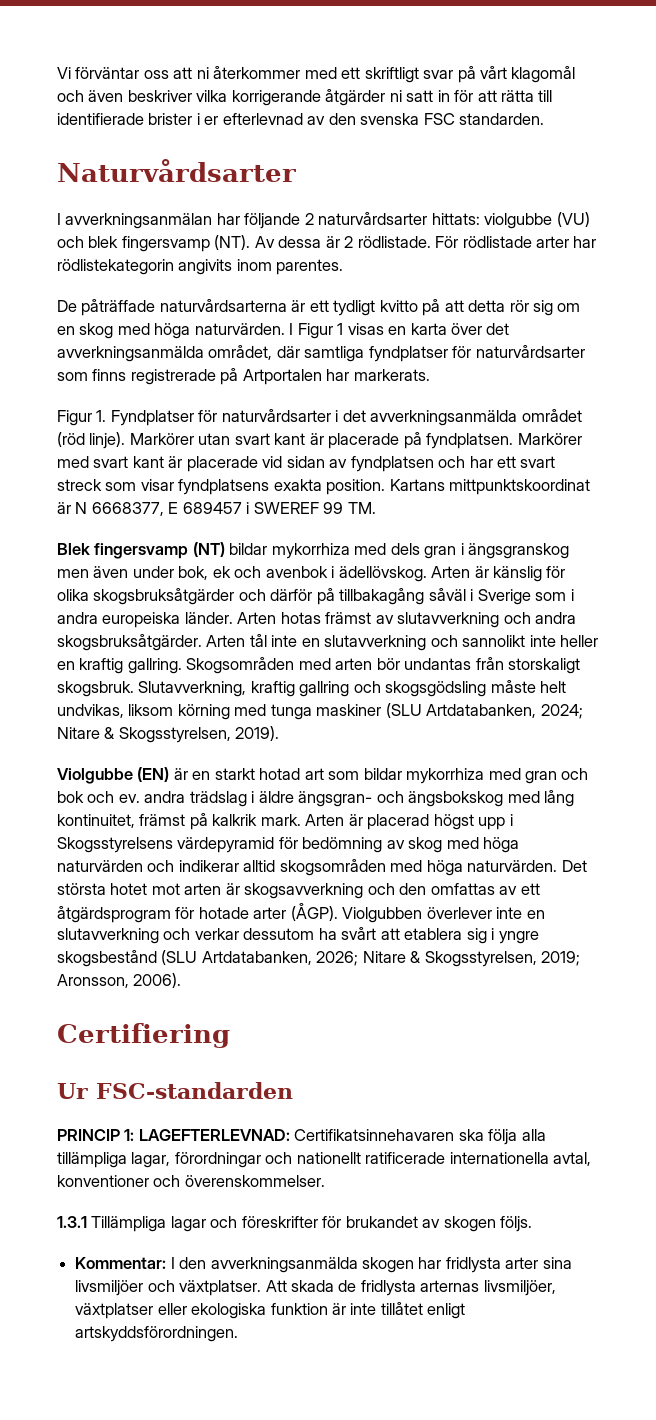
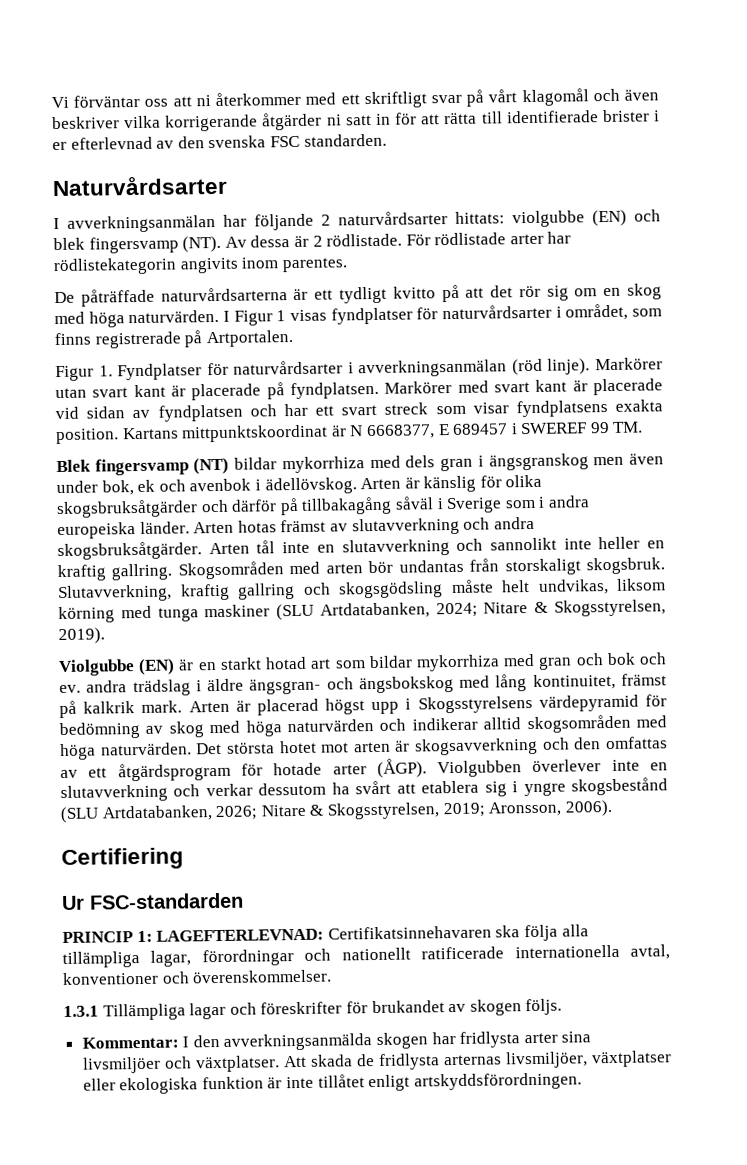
- I avverkningsanmälan har följande 2 naturvårdsarter hittats: violgubbe (VU) och blek fingersvamp (NT). Av dessa är 2 rödlistade.
+ I avverkningsanmälan har följande 2 naturvårdsarter hittats: violgubbe (EN) och blek fingersvamp (NT). Av dessa är 2 rödlistade.
- De påträffade naturvårdsarterna är ett tydligt kvitto på att detta rör sig om en skog med höga naturvärden.
+ De påträffade naturvårdsarterna är ett tydligt kvitto på att det rör sig om en skog med höga naturvärden.
- I Figur 1 visas en karta över det avverkningsanmälda området, där samtliga fyndplatser för naturvårdsarter som finns registrerade på Artportalen har markerats.
+ I Figur 1 visas fyndplatser för naturvårdsarter i området, som finns registrerade på Artportalen.
- Figur 1. Fyndplatser för naturvårdsarter i det avverkningsanmälda området (röd linje).
+ Figur 1. Fyndplatser för naturvårdsarter i avverkningsanmälan (röd linje).

